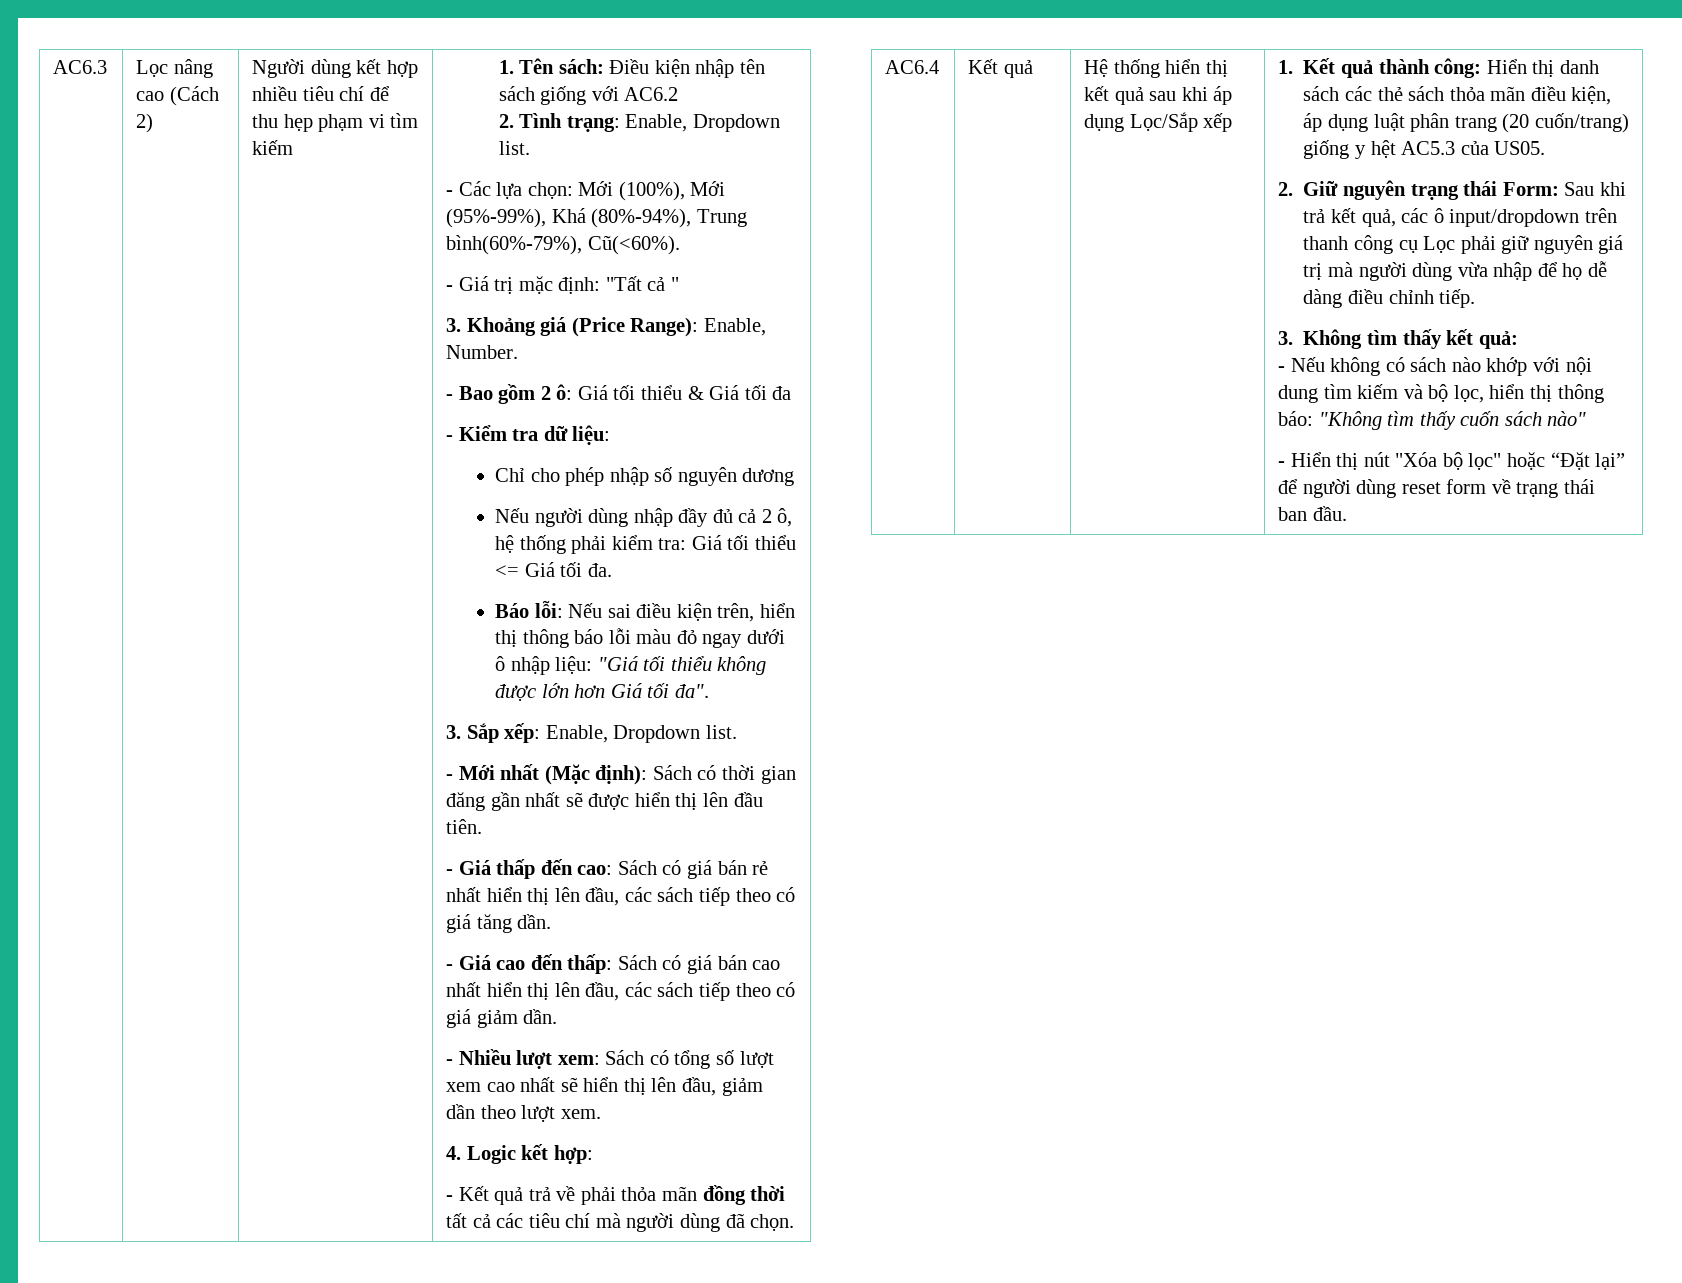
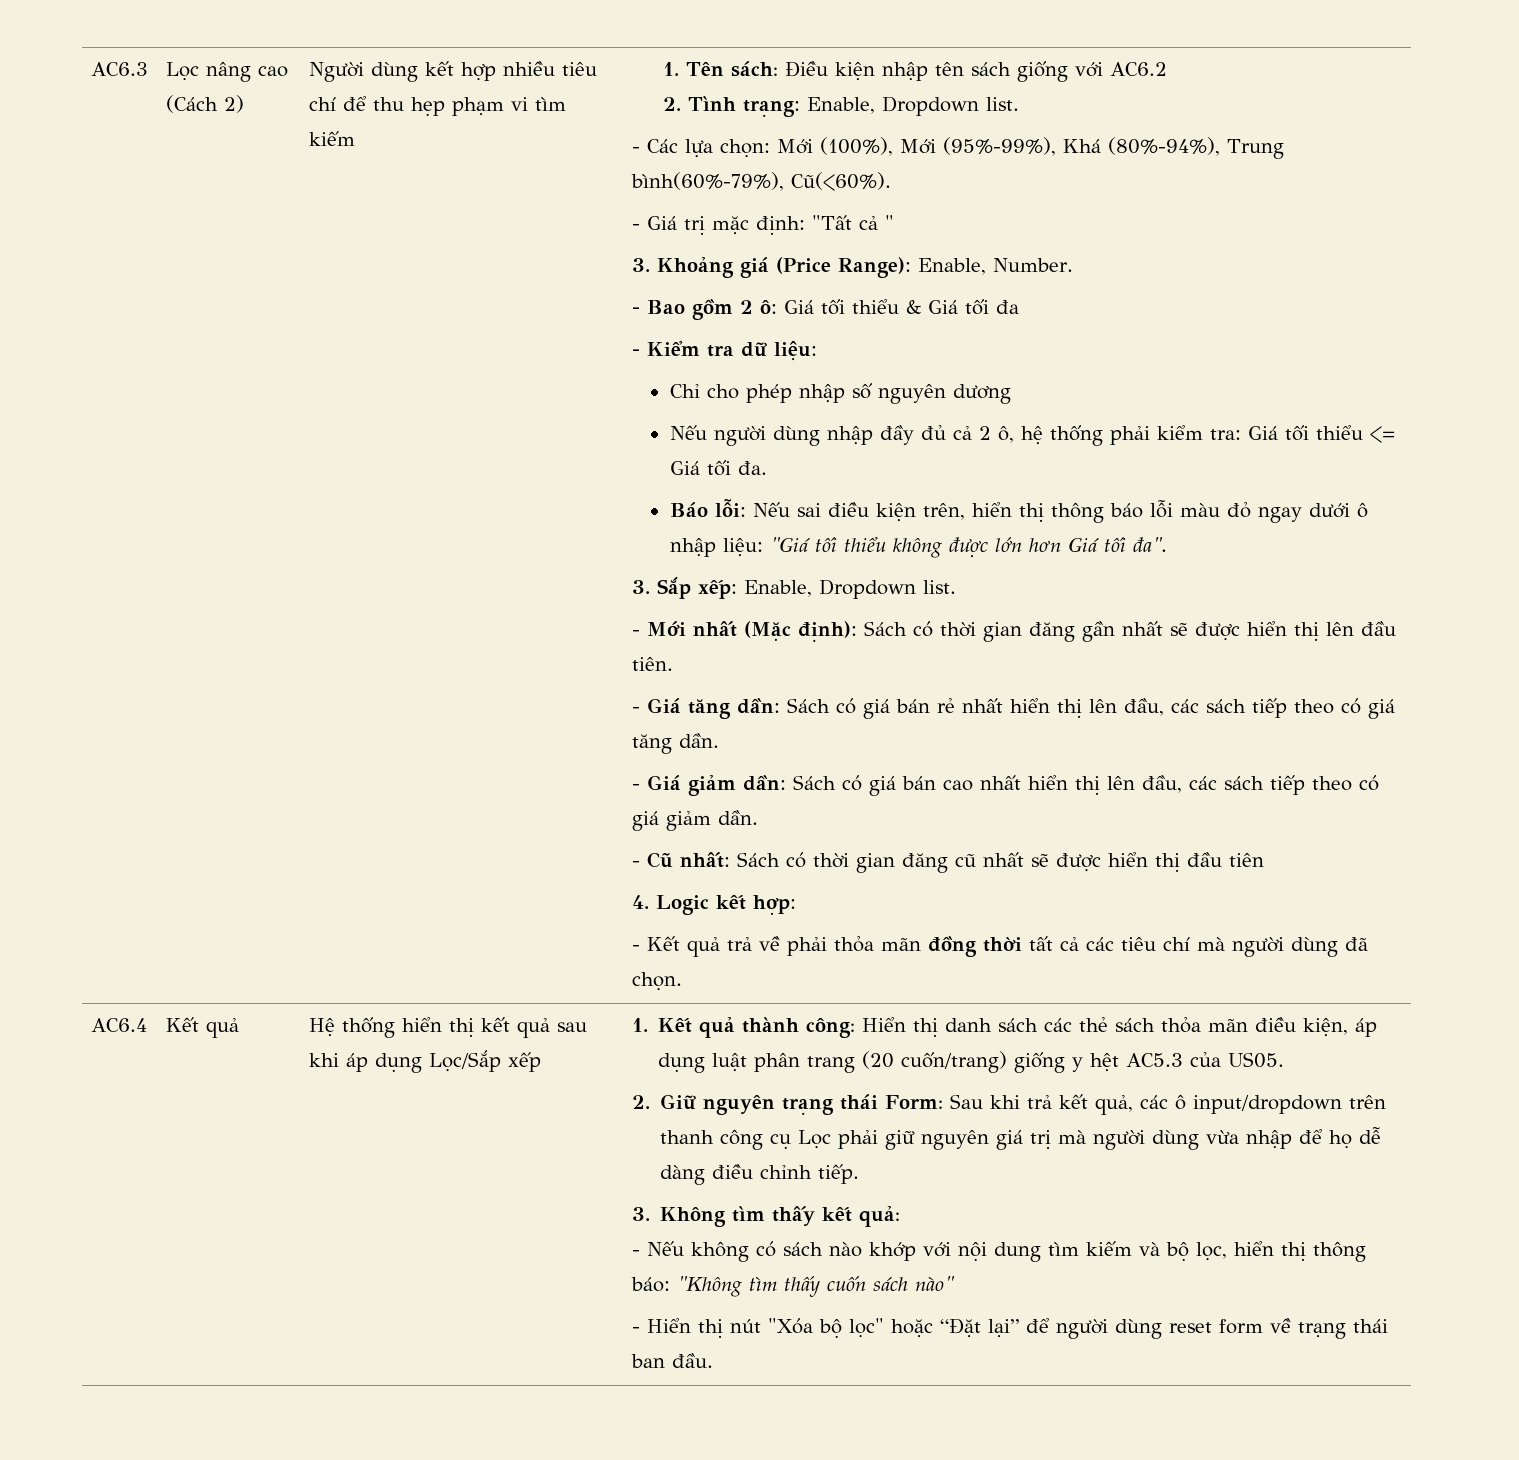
- - Giá thấp đến cao: Sách có giá bán rẻ nhất hiển thị lên đầu, các sách tiếp theo có giá tăng dần.
+ - Giá tăng dần: Sách có giá bán rẻ nhất hiển thị lên đầu, các sách tiếp theo có giá tăng dần.
- - Giá cao đến thấp: Sách có giá bán cao nhất hiển thị lên đầu, các sách tiếp theo có giá giảm dần.
+ - Giá giảm dần: Sách có giá bán cao nhất hiển thị lên đầu, các sách tiếp theo có giá giảm dần.
- - Nhiều lượt xem: Sách có tổng số lượt xem cao nhất sẽ hiển thị lên đầu, giảm dần theo lượt xem.
+ - Cũ nhất: Sách có thời gian đăng cũ nhất sẽ được hiển thị đầu tiên

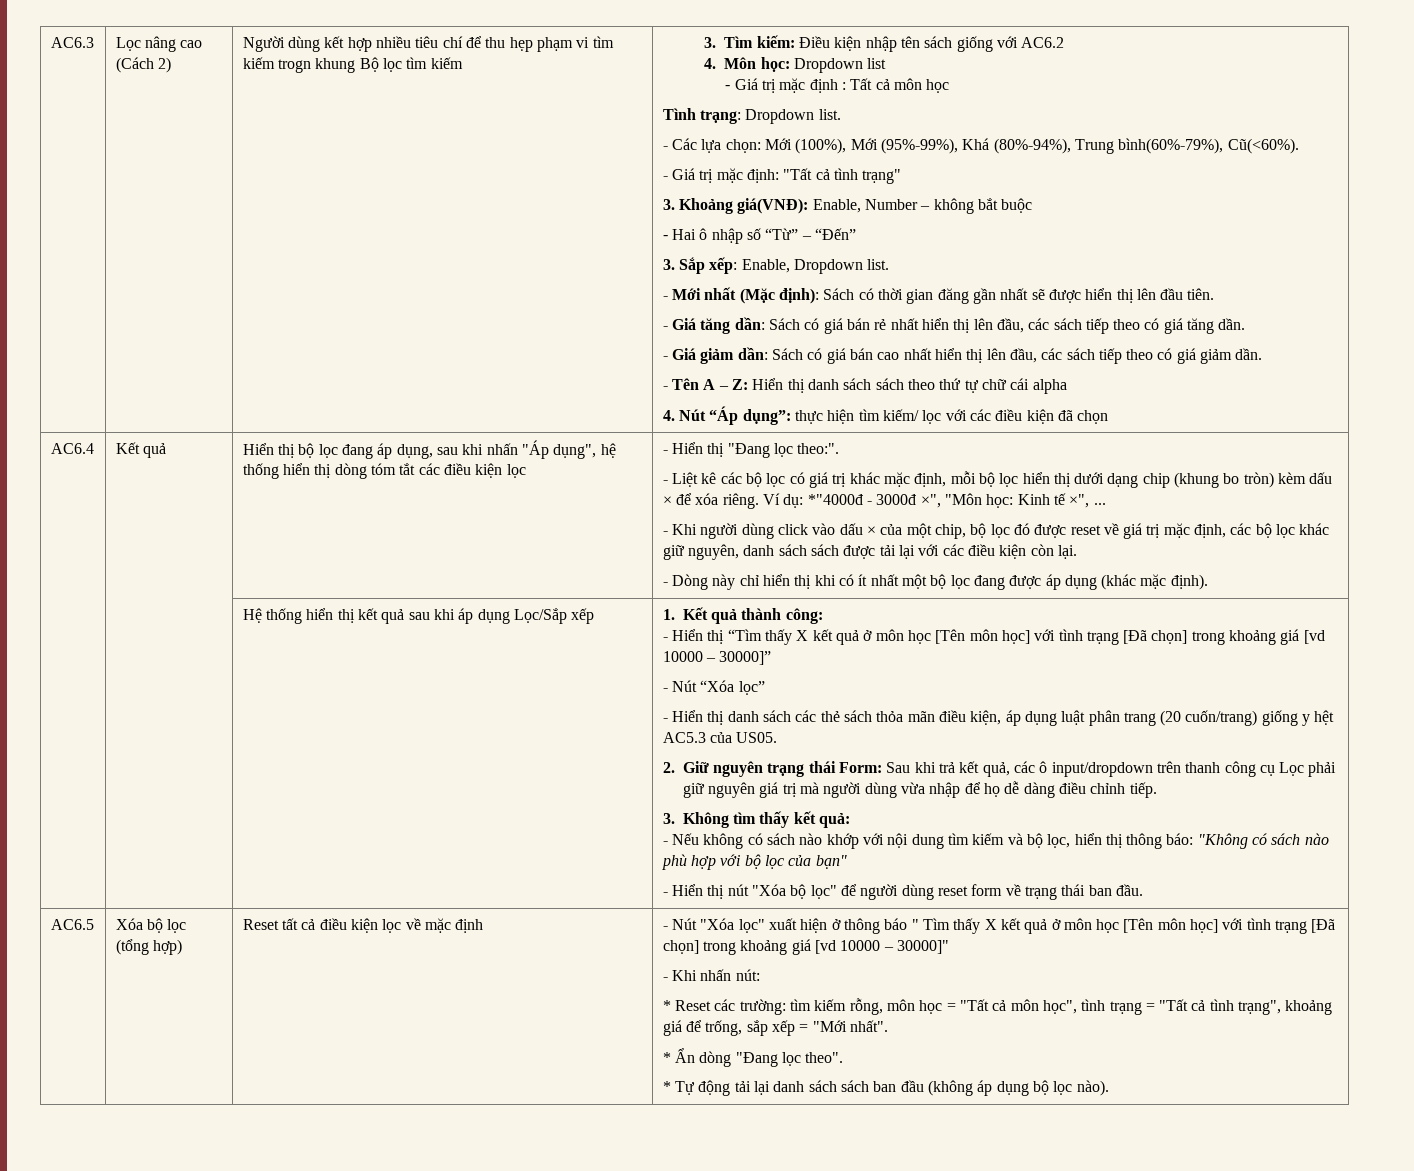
- Người dùng kết hợp nhiều tiêu chí để thu hẹp phạm vi tìm kiếm | 1. Tên sách: Điều kiện nhập tên sách giống với AC6.2
+ Người dùng kết hợp nhiều tiêu chí để thu hẹp phạm vi tìm kiếm trogn khung Bộ lọc tìm kiếm | 3. Tìm kiếm: Điều kiện nhập tên sách giống với AC6.2
- 2. Tình trạng: Enable, Dropdown list.
+ 4. Môn học: Dropdown list
+ - Giá trị mặc định : Tất cả môn học
+ Tình trạng: Dropdown list.
- - Giá trị mặc định: "Tất cả "
+ - Giá trị mặc định: "Tất cả tình trạng"
- 3. Khoảng giá (Price Range): Enable, Number.
- - Bao gồm 2 ô: Giá tối thiểu & Giá tối đa
- - Kiểm tra dữ liệu:
- Chỉ cho phép nhập số nguyên dương
- Nếu người dùng nhập đầy đủ cả 2 ô, hệ thống phải kiểm tra: Giá tối thiểu <= Giá tối đa.
- Báo lỗi: Nếu sai điều kiện trên, hiển thị thông báo lỗi màu đỏ ngay dưới ô nhập liệu: "Giá tối thiểu không được lớn hơn Giá tối đa".
+ 3. Khoảng giá(VNĐ): Enable, Number – không bắt buộc
+ - Hai ô nhập số “Từ” – “Đến”
- - Cũ nhất: Sách có thời gian đăng cũ nhất sẽ được hiển thị đầu tiên
- 4. Logic kết hợp:
- - Kết quả trả về phải thỏa mãn đồng thời tất cả các tiêu chí mà người dùng đã chọn.
- AC6.4 | Kết quả
+ - Tên A – Z: Hiển thị danh sách sách theo thứ tự chữ cái alpha
+ 4. Nút “Áp dụng”: thực hiện tìm kiếm/ lọc với các điều kiện đã chọn
+ AC6.4 | Kết quả | Hiển thị bộ lọc đang áp dụng, sau khi nhấn "Áp dụng", hệ thống hiển thị dòng tóm tắt các điều kiện lọc | - Hiển thị "Đang lọc theo:".
+ - Liệt kê các bộ lọc có giá trị khác mặc định, mỗi bộ lọc hiển thị dưới dạng chip (khung bo tròn) kèm dấu × để xóa riêng. Ví dụ: *"4000đ - 3000đ ×", "Môn học: Kinh tế ×", ...
+ - Khi người dùng click vào dấu × của một chip, bộ lọc đó được reset về giá trị mặc định, các bộ lọc khác giữ nguyên, danh sách sách được tải lại với các điều kiện còn lại.
+ - Dòng này chỉ hiển thị khi có ít nhất một bộ lọc đang được áp dụng (khác mặc định).
- 1. Kết quả thành công: Hiển thị danh sách các thẻ sách thỏa mãn điều kiện, áp dụng luật phân trang (20 cuốn/trang) giống y hệt AC5.3 của US05.
+ 1. Kết quả thành công:
+ - Hiển thị “Tìm thấy X kết quả ở môn học [Tên môn học] với tình trạng [Đã chọn] trong khoảng giá [vd 10000 – 30000]”
+ - Nút “Xóa lọc”
+ - Hiển thị danh sách các thẻ sách thỏa mãn điều kiện, áp dụng luật phân trang (20 cuốn/trang) giống y hệt AC5.3 của US05.
- - Nếu không có sách nào khớp với nội dung tìm kiếm và bộ lọc, hiển thị thông báo: "Không tìm thấy cuốn sách nào"
+ - Nếu không có sách nào khớp với nội dung tìm kiếm và bộ lọc, hiển thị thông báo: "Không có sách nào phù hợp với bộ lọc của bạn"
- - Hiển thị nút "Xóa bộ lọc" hoặc “Đặt lại” để người dùng reset form về trạng thái ban đầu.
+ - Hiển thị nút "Xóa bộ lọc" để người dùng reset form về trạng thái ban đầu.
+ AC6.5 | Xóa bộ lọc (tổng hợp) | Reset tất cả điều kiện lọc về mặc định | - Nút "Xóa lọc" xuất hiện ở thông báo " Tìm thấy X kết quả ở môn học [Tên môn học] với tình trạng [Đã chọn] trong khoảng giá [vd 10000 – 30000]"
+ - Khi nhấn nút:
+ * Reset các trường: tìm kiếm rỗng, môn học = "Tất cả môn học", tình trạng = "Tất cả tình trạng", khoảng giá để trống, sắp xếp = "Mới nhất".
+ * Ẩn dòng "Đang lọc theo".
+ * Tự động tải lại danh sách sách ban đầu (không áp dụng bộ lọc nào).

